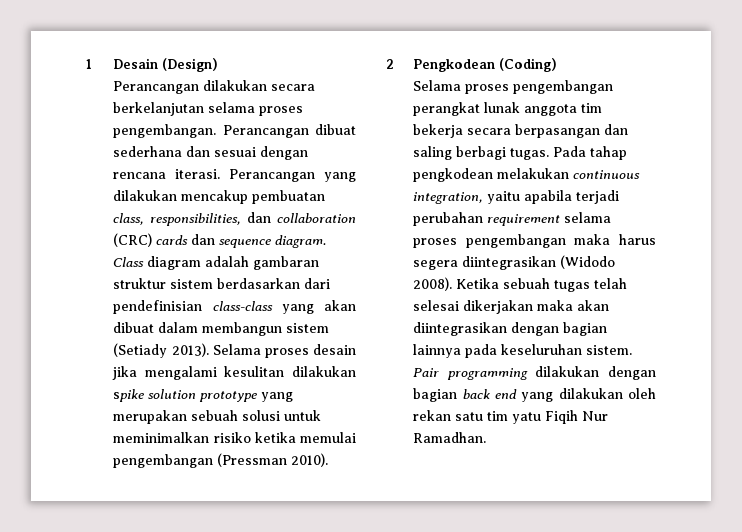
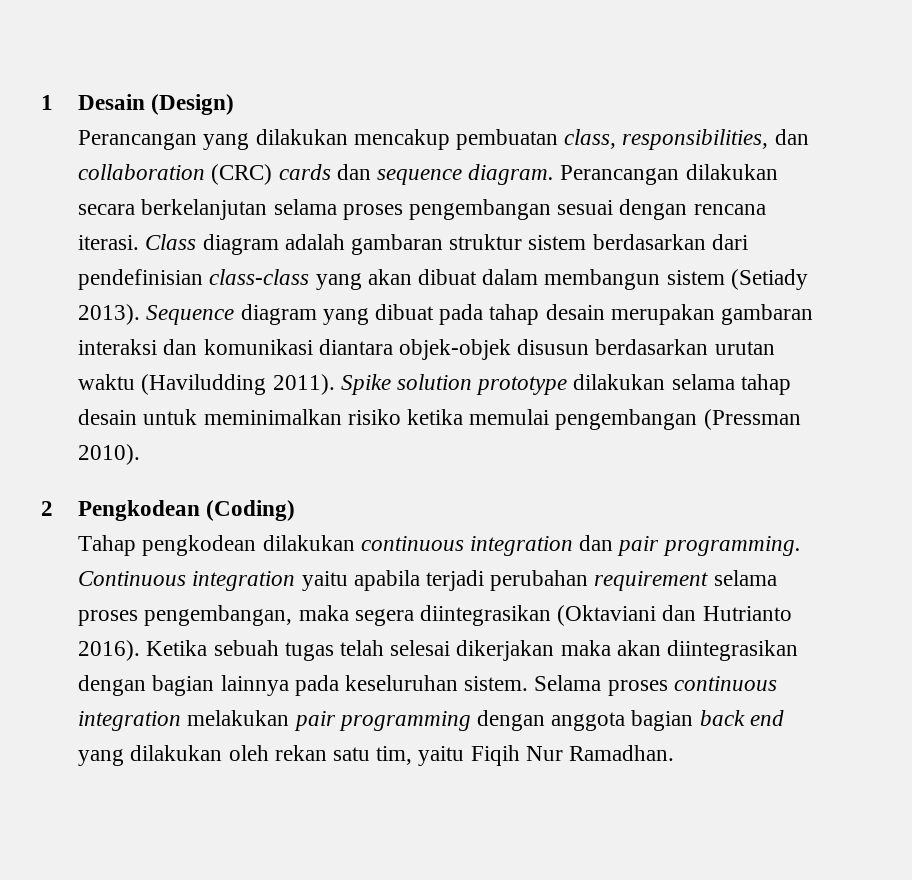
- Perancangan dilakukan secara berkelanjutan selama proses pengembangan. Perancangan dibuat sederhana dan sesuai dengan rencana iterasi. Perancangan yang dilakukan mencakup pembuatan class, responsibilities, dan collaboration (CRC) cards dan sequence diagram.
+ Perancangan yang dilakukan mencakup pembuatan class, responsibilities, dan collaboration (CRC) cards dan sequence diagram.
+ Perancangan dilakukan secara berkelanjutan selama proses pengembangan sesuai dengan rencana iterasi.
- Selama proses desain jika mengalami kesulitan dilakukan spike solution prototype yang merupakan sebuah solusi untuk meminimalkan risiko ketika memulai pengembangan (Pressman 2010).
+ Sequence diagram yang dibuat pada tahap desain merupakan gambaran interaksi dan komunikasi diantara objek-objek disusun berdasarkan urutan waktu (Haviludding 2011). Spike solution prototype dilakukan selama tahap desain untuk meminimalkan risiko ketika memulai pengembangan (Pressman 2010).
- Selama proses pengembangan perangkat lunak anggota tim bekerja secara berpasangan dan saling berbagi tugas. Pada tahap pengkodean melakukan continuous integration, yaitu apabila terjadi perubahan requirement selama proses pengembangan maka harus segera diintegrasikan (Widodo 2008).
+ Tahap pengkodean dilakukan continuous integration dan pair programming. Continuous integration yaitu apabila terjadi perubahan requirement selama proses pengembangan, maka segera diintegrasikan (Oktaviani dan Hutrianto 2016).
- Pair programming dilakukan dengan bagian back end yang dilakukan oleh rekan satu tim yatu Fiqih Nur Ramadhan.
+ Selama proses continuous integration melakukan pair programming dengan anggota bagian back end yang dilakukan oleh rekan satu tim, yaitu Fiqih Nur Ramadhan.

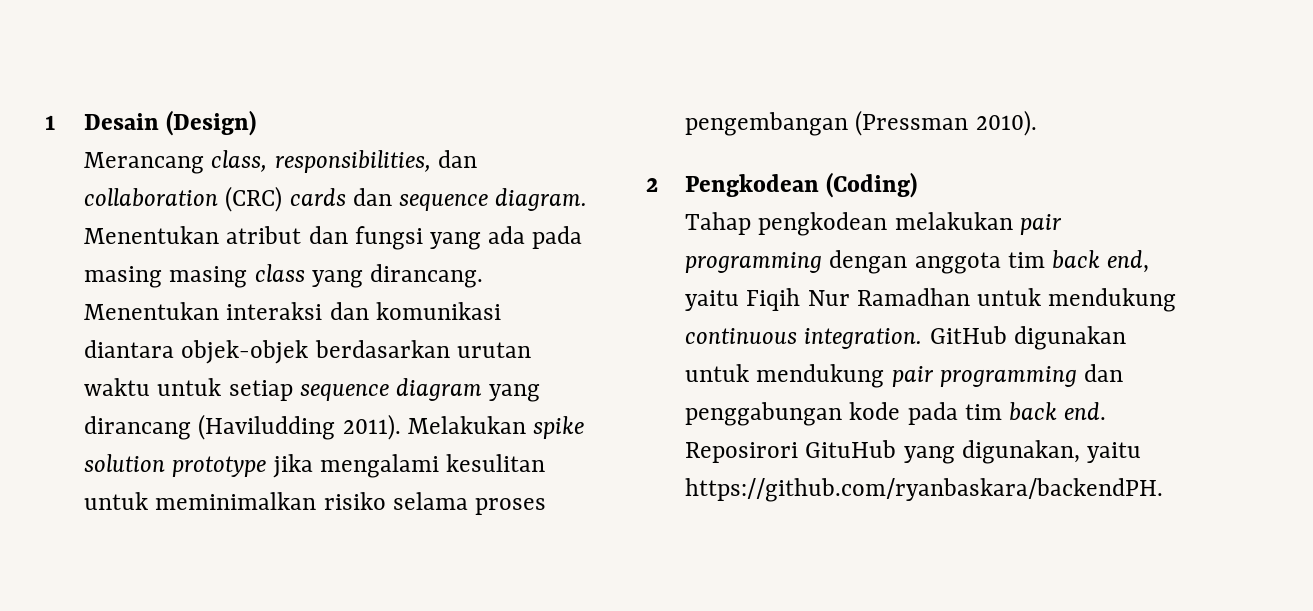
- Perancangan yang dilakukan mencakup pembuatan class, responsibilities, dan collaboration (CRC) cards dan sequence diagram.
+ Merancang class, responsibilities, dan collaboration (CRC) cards dan sequence diagram.
- Perancangan dilakukan secara berkelanjutan selama proses pengembangan sesuai dengan rencana iterasi. Class diagram adalah gambaran struktur sistem berdasarkan dari pendefinisian class-class yang akan dibuat dalam membangun sistem (Setiady 2013). Sequence diagram yang dibuat pada tahap desain merupakan gambaran interaksi dan komunikasi diantara objek-objek disusun berdasarkan urutan waktu (Haviludding 2011). Spike solution prototype dilakukan selama tahap desain untuk meminimalkan risiko ketika memulai pengembangan (Pressman 2010).
+ Menentukan atribut dan fungsi yang ada pada masing masing class yang dirancang. Menentukan interaksi dan komunikasi diantara objek-objek berdasarkan urutan waktu untuk setiap sequence diagram yang dirancang (Haviludding 2011). Melakukan spike solution prototype jika mengalami kesulitan untuk meminimalkan risiko selama proses pengembangan (Pressman 2010).
- Tahap pengkodean dilakukan continuous integration dan pair programming. Continuous integration yaitu apabila terjadi perubahan requirement selama proses pengembangan, maka segera diintegrasikan (Oktaviani dan Hutrianto 2016). Ketika sebuah tugas telah selesai dikerjakan maka akan diintegrasikan dengan bagian lainnya pada keseluruhan sistem. Selama proses continuous integration melakukan pair programming dengan anggota bagian back end yang dilakukan oleh rekan satu tim, yaitu Fiqih Nur Ramadhan.
+ Tahap pengkodean melakukan pair programming dengan anggota tim back end, yaitu Fiqih Nur Ramadhan untuk mendukung continuous integration. GitHub digunakan untuk mendukung pair programming dan penggabungan kode pada tim back end. Reposirori GituHub yang digunakan, yaitu https://github.com/ryanbaskara/backendPH.

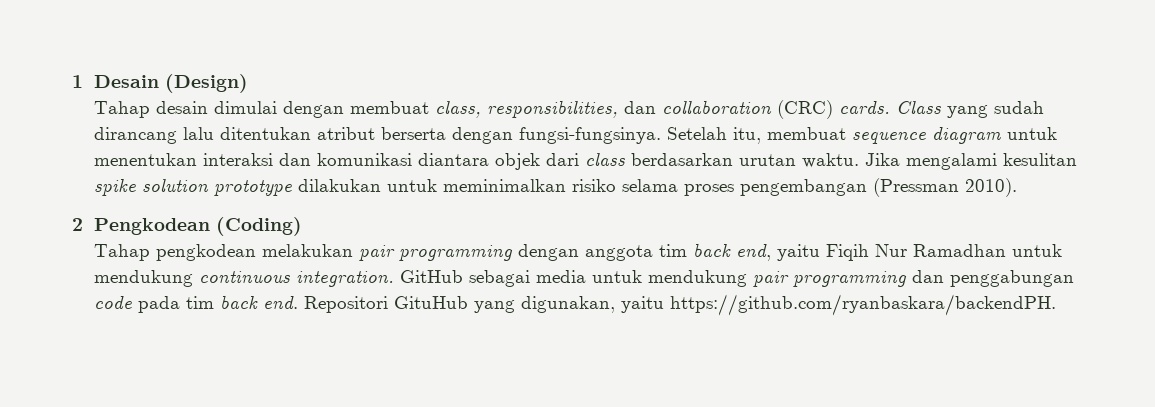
- Merancang class, responsibilities, dan collaboration (CRC) cards dan sequence diagram. Menentukan atribut dan fungsi yang ada pada masing masing class yang dirancang. Menentukan interaksi dan komunikasi diantara objek-objek berdasarkan urutan waktu untuk setiap sequence diagram yang dirancang (Haviludding 2011). Melakukan spike solution prototype jika mengalami kesulitan untuk meminimalkan risiko selama proses pengembangan (Pressman 2010).
+ Tahap desain dimulai dengan membuat class, responsibilities, dan collaboration (CRC) cards. Class yang sudah dirancang lalu ditentukan atribut berserta dengan fungsi-fungsinya. Setelah itu, membuat sequence diagram untuk menentukan interaksi dan komunikasi diantara objek dari class berdasarkan urutan waktu. Jika mengalami kesulitan spike solution prototype dilakukan untuk meminimalkan risiko selama proses pengembangan (Pressman 2010).
- GitHub digunakan untuk mendukung pair programming dan penggabungan kode pada tim back end.
+ GitHub sebagai media untuk mendukung pair programming dan penggabungan code pada tim back end.
- Reposirori GituHub yang digunakan, yaitu https://github.com/ryanbaskara/backendPH.
+ Repositori GituHub yang digunakan, yaitu https://github.com/ryanbaskara/backendPH.

